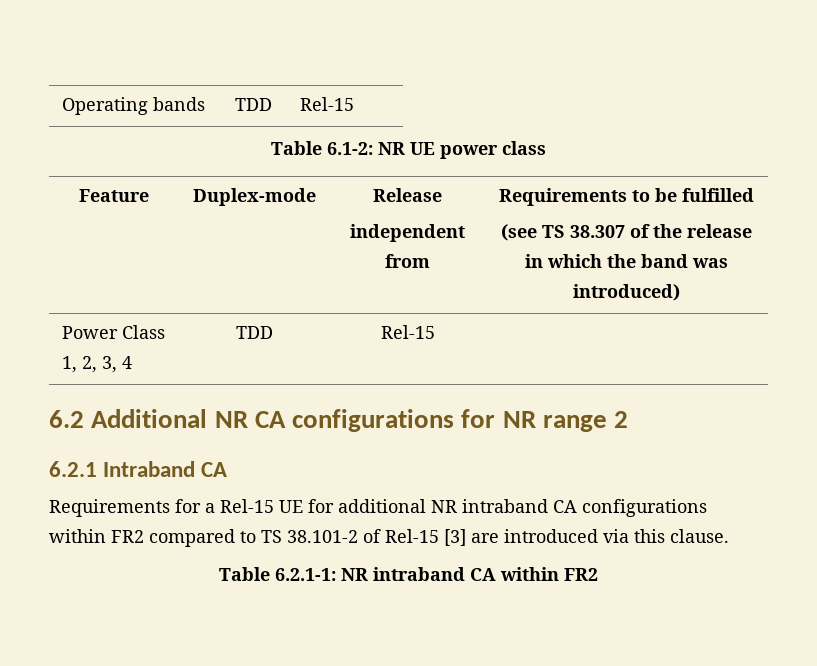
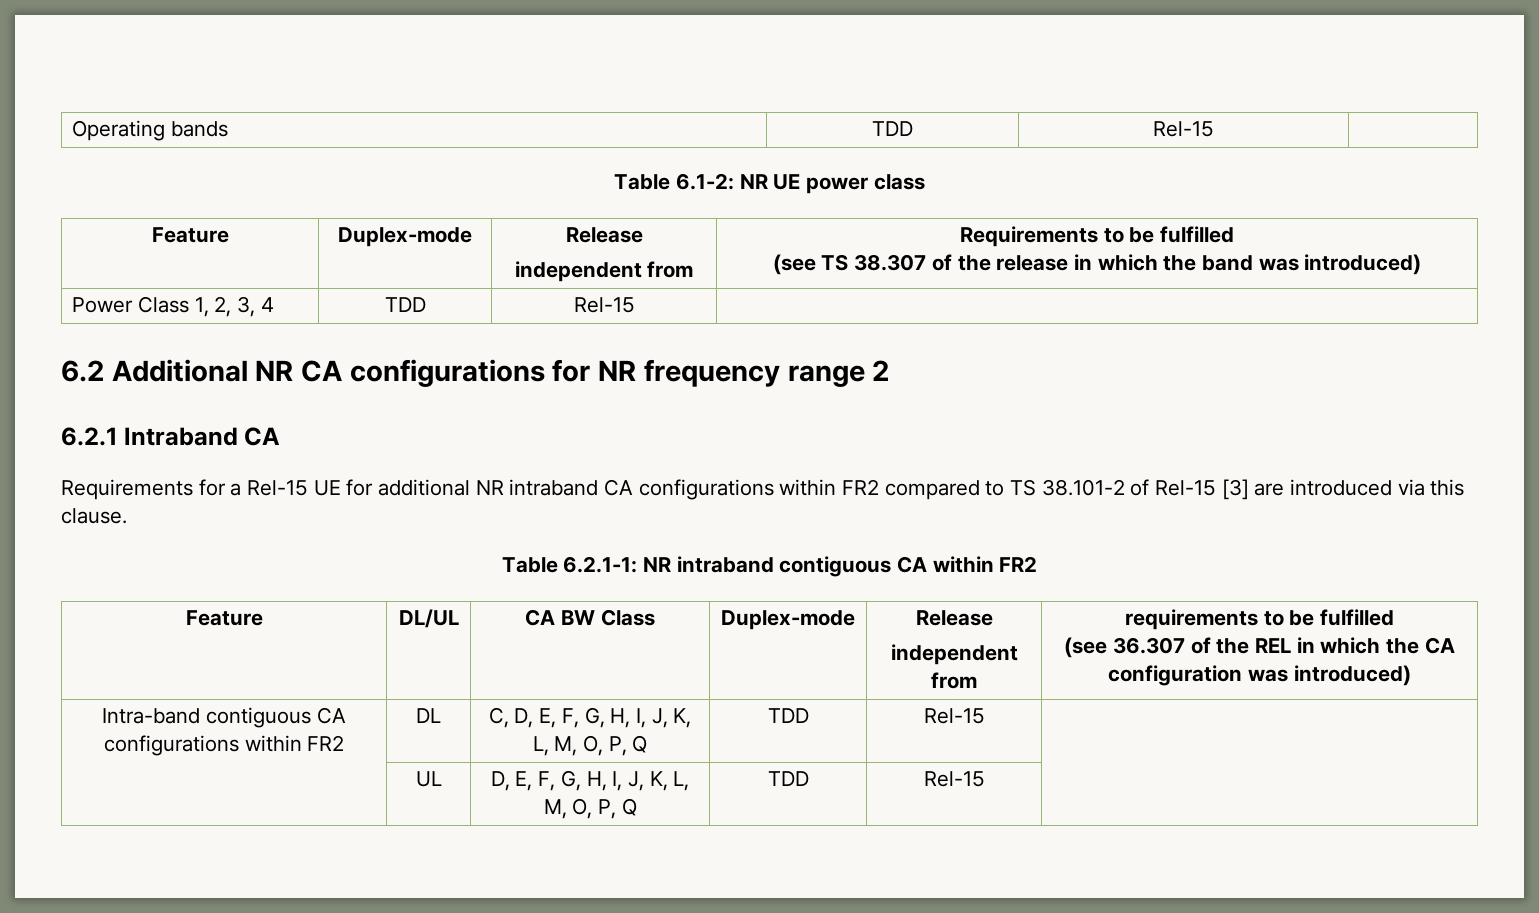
- 6.2 Additional NR CA configurations for NR range 2
+ 6.2 Additional NR CA configurations for NR frequency range 2
- Table 6.2.1-1: NR intraband CA within FR2
+ Table 6.2.1-1: NR intraband contiguous CA within FR2
+ Feature | DL/UL | CA BW Class | Duplex-mode | Release
+ independent from | requirements to be fulfilled
+ (see 36.307 of the REL in which the CA configuration was introduced)
+ Intra-band contiguous CA configurations within FR2 | DL | C, D, E, F, G, H, I, J, K, L, M, O, P, Q | TDD | Rel-15 |
+ | UL | D, E, F, G, H, I, J, K, L, M, O, P, Q | TDD | Rel-15 |

